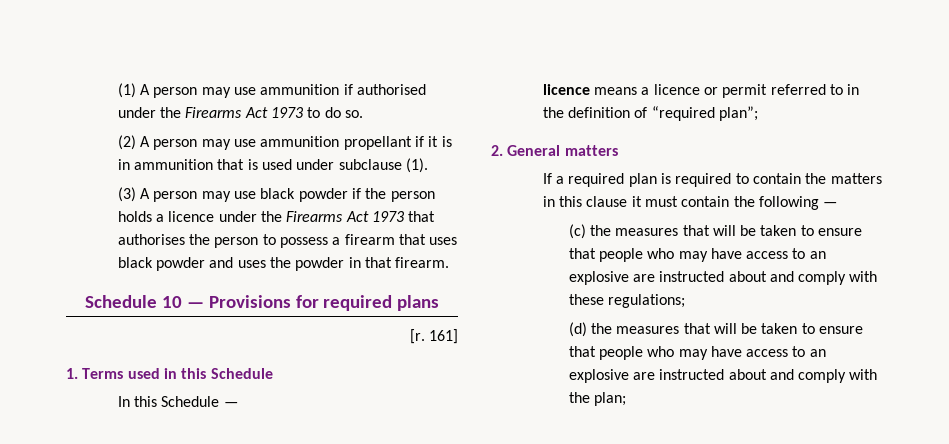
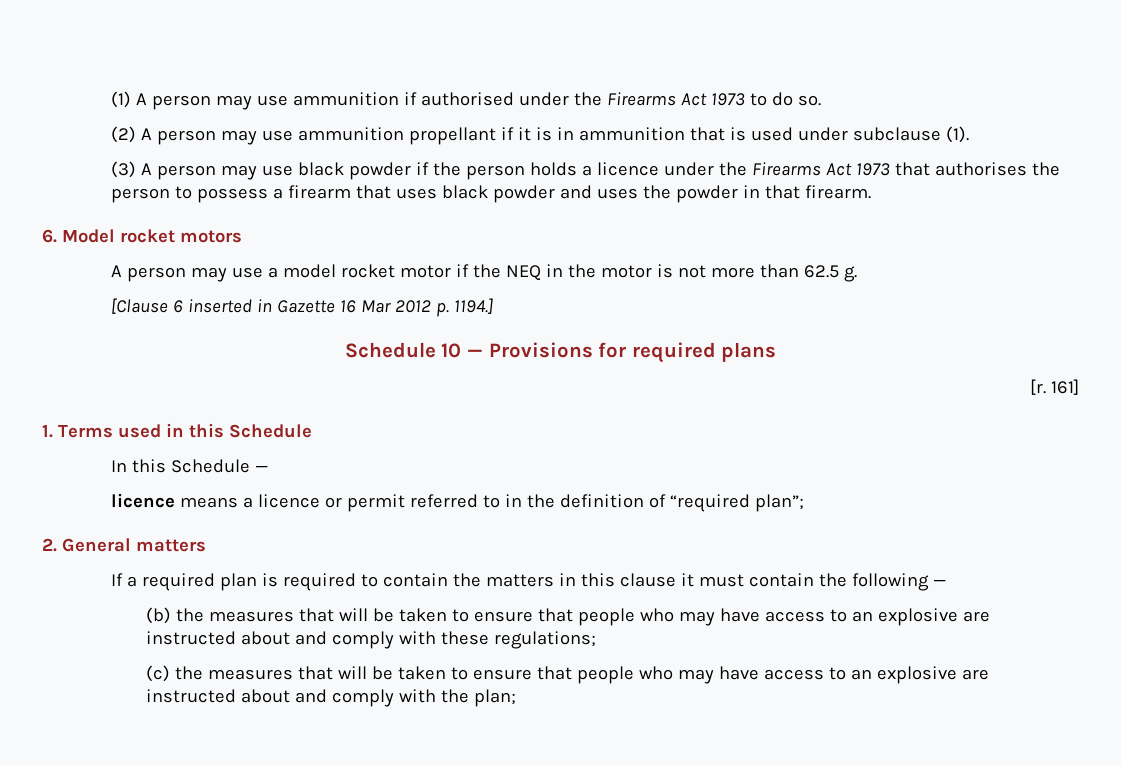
+ 6. Model rocket motors
+ A person may use a model rocket motor if the NEQ in the motor is not more than 62.5 g.
+ [Clause 6 inserted in Gazette 16 Mar 2012 p. 1194.]
- (c) the measures that will be taken to ensure that people who may have access to an explosive are instructed about and comply with these regulations;
+ (b) the measures that will be taken to ensure that people who may have access to an explosive are instructed about and comply with these regulations;
- (d) the measures that will be taken to ensure that people who may have access to an explosive are instructed about and comply with the plan;
+ (c) the measures that will be taken to ensure that people who may have access to an explosive are instructed about and comply with the plan;

